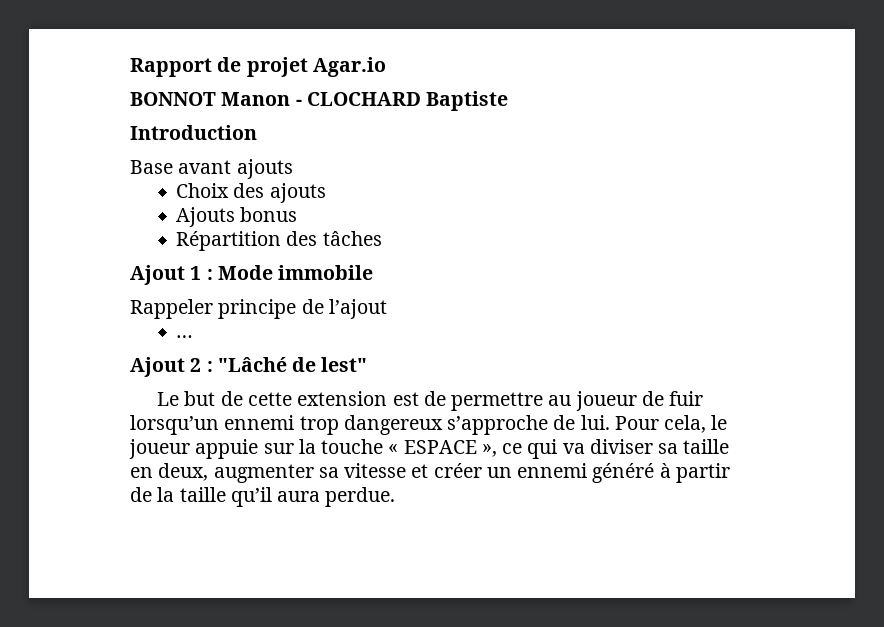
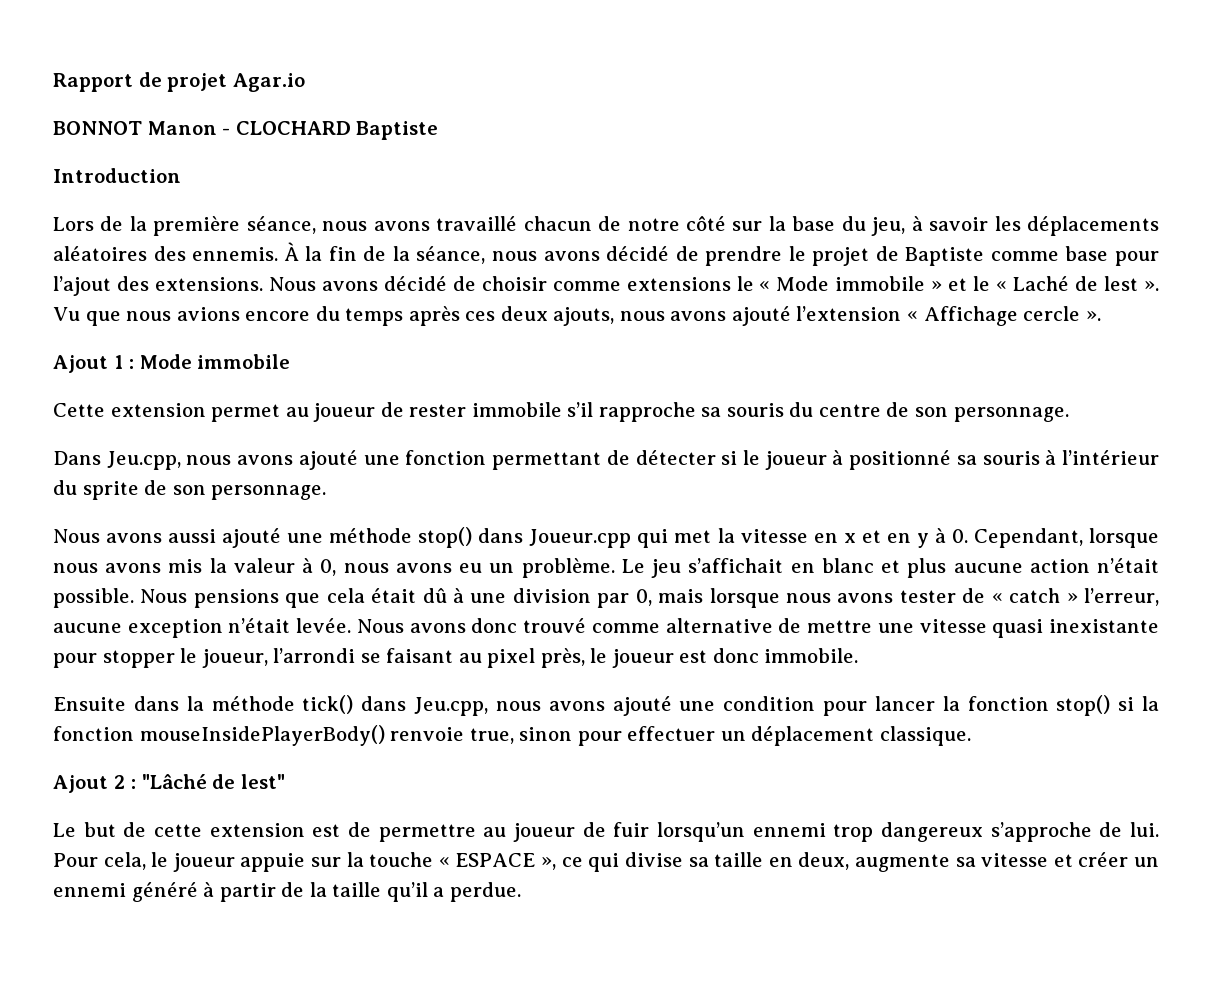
- Base avant ajouts
- Choix des ajouts
- Ajouts bonus
- Répartition des tâches
+ Lors de la première séance, nous avons travaillé chacun de notre côté sur la base du jeu, à savoir les déplacements aléatoires des ennemis. À la fin de la séance, nous avons décidé de prendre le projet de Baptiste comme base pour l’ajout des extensions. Nous avons décidé de choisir comme extensions le « Mode immobile » et le « Laché de lest ». Vu que nous avions encore du temps après ces deux ajouts, nous avons ajouté l’extension « Affichage cercle ».
- Rappeler principe de l’ajout
- …
+ Cette extension permet au joueur de rester immobile s’il rapproche sa souris du centre de son personnage.
+ Dans Jeu.cpp, nous avons ajouté une fonction permettant de détecter si le joueur à positionné sa souris à l’intérieur du sprite de son personnage.
+ Nous avons aussi ajouté une méthode stop() dans Joueur.cpp qui met la vitesse en x et en y à 0. Cependant, lorsque nous avons mis la valeur à 0, nous avons eu un problème. Le jeu s’affichait en blanc et plus aucune action n’était possible. Nous pensions que cela était dû à une division par 0, mais lorsque nous avons tester de « catch » l’erreur, aucune exception n’était levée. Nous avons donc trouvé comme alternative de mettre une vitesse quasi inexistante pour stopper le joueur, l’arrondi se faisant au pixel près, le joueur est donc immobile.
+ Ensuite dans la méthode tick() dans Jeu.cpp, nous avons ajouté une condition pour lancer la fonction stop() si la fonction mouseInsidePlayerBody() renvoie true, sinon pour effectuer un déplacement classique.
- Pour cela, le joueur appuie sur la touche « ESPACE », ce qui va diviser sa taille en deux, augmenter sa vitesse et créer un ennemi généré à partir de la taille qu’il aura perdue.
+ Pour cela, le joueur appuie sur la touche « ESPACE », ce qui divise sa taille en deux, augmente sa vitesse et créer un ennemi généré à partir de la taille qu’il a perdue.

